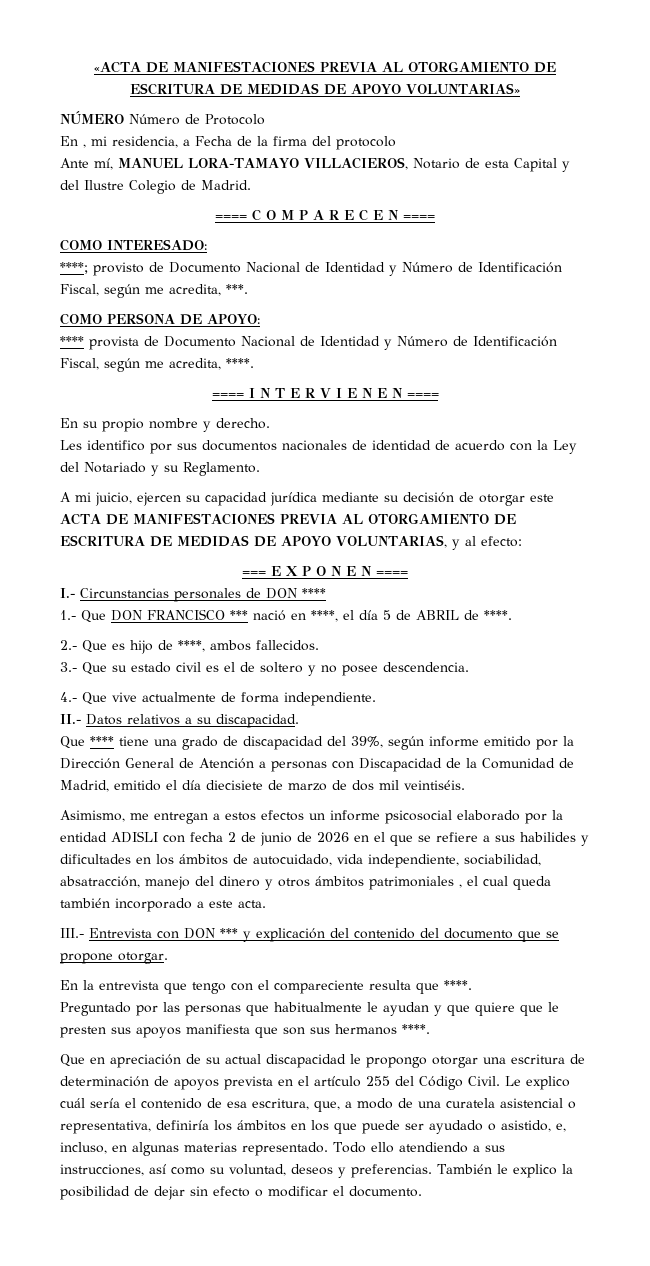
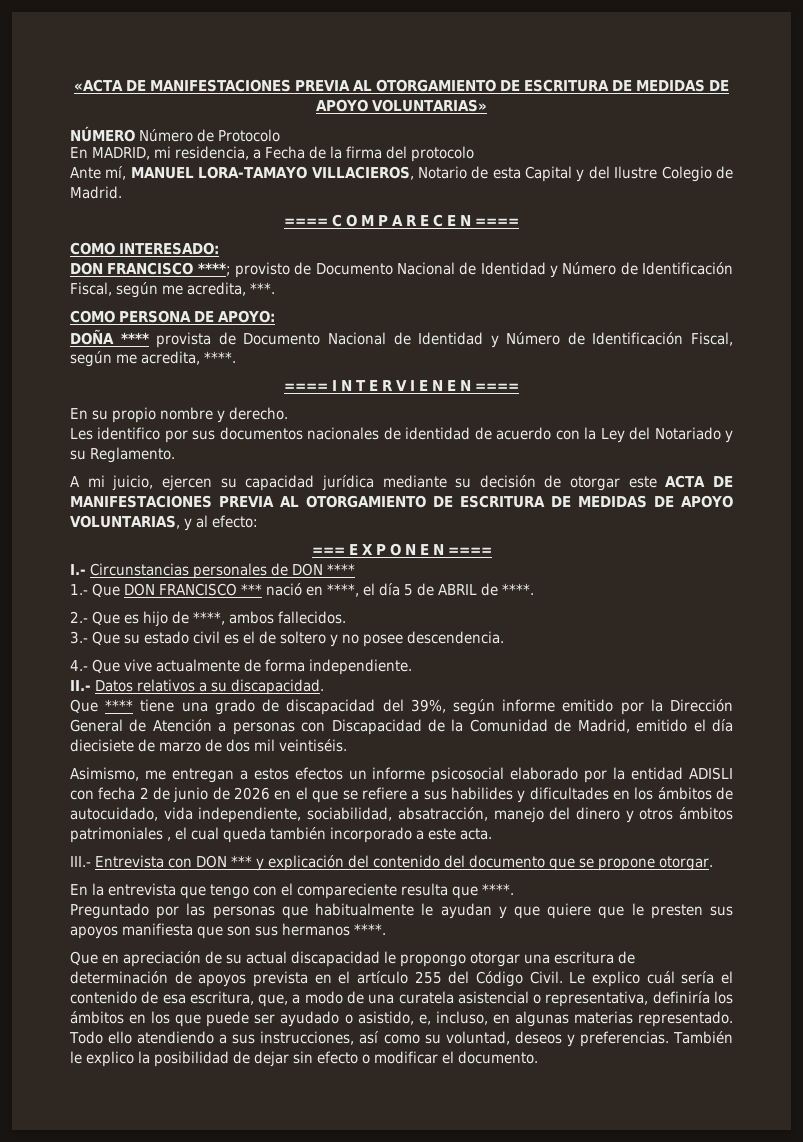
- En , mi residencia, a Fecha de la firma del protocolo
+ En MADRID, mi residencia, a Fecha de la firma del protocolo
- ****; provisto de Documento Nacional de Identidad y Número de Identificación Fiscal, según me acredita, ***.
+ DON FRANCISCO ****; provisto de Documento Nacional de Identidad y Número de Identificación Fiscal, según me acredita, ***.
- **** provista de Documento Nacional de Identidad y Número de Identificación Fiscal, según me acredita, ****.
+ DOÑA **** provista de Documento Nacional de Identidad y Número de Identificación Fiscal, según me acredita, ****.

